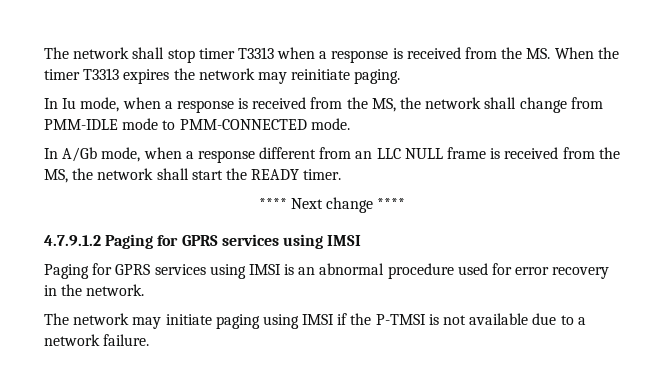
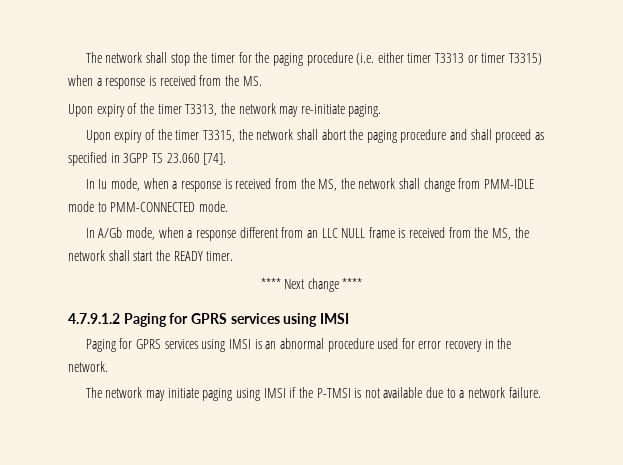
- The network shall stop timer T3313 when a response is received from the MS. When the timer T3313 expires the network may reinitiate paging.
+ The network shall stop the timer for the paging procedure (i.e. either timer T3313 or timer T3315) when a response is received from the MS.
+ Upon expiry of the timer T3313, the network may re-initiate paging.
+ Upon expiry of the timer T3315, the network shall abort the paging procedure and shall proceed as specified in 3GPP TS 23.060 [74].

